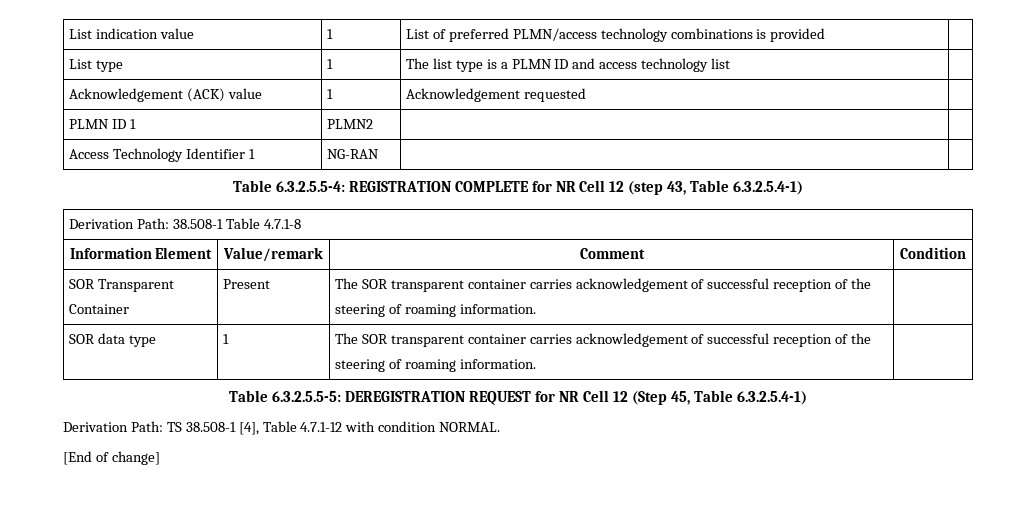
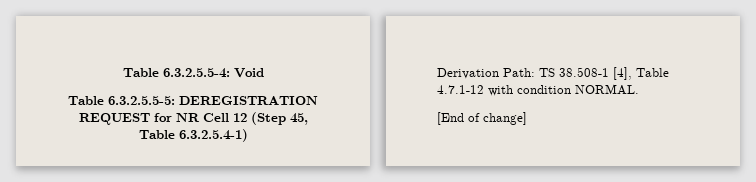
- List indication value | 1 | List of preferred PLMN/access technology combinations is provided |
- List type | 1 | The list type is a PLMN ID and access technology list |
- Acknowledgement (ACK) value | 1 | Acknowledgement requested |
- PLMN ID 1 | PLMN2 | |
- Access Technology Identifier 1 | NG-RAN | |
- Table 6.3.2.5.5-4: REGISTRATION COMPLETE for NR Cell 12 (step 43, Table 6.3.2.5.4-1)
- Derivation Path: 38.508-1 Table 4.7.1-8
- Information Element | Value/remark | Comment | Condition
- SOR Transparent Container | Present | The SOR transparent container carries acknowledgement of successful reception of the steering of roaming information. |
- SOR data type | 1 | The SOR transparent container carries acknowledgement of successful reception of the steering of roaming information. |
+ Table 6.3.2.5.5-4: Void

